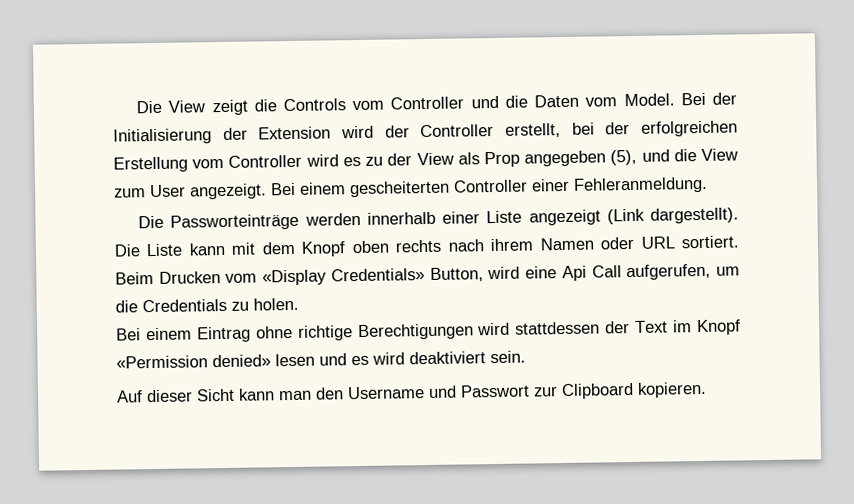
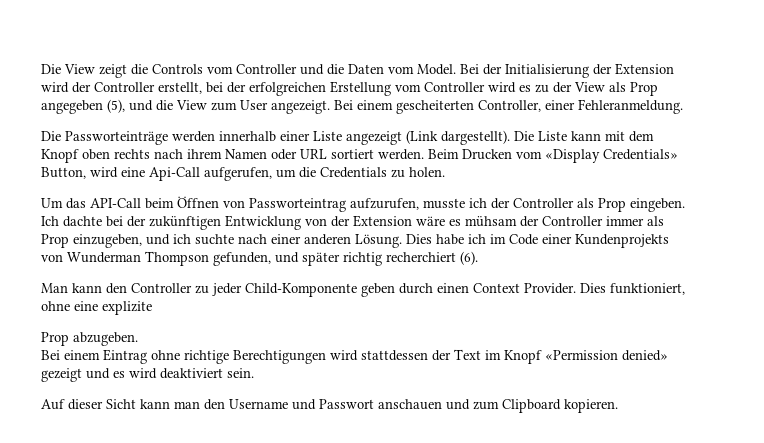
- Bei einem gescheiterten Controller einer Fehleranmeldung.
+ Bei einem gescheiterten Controller, einer Fehleranmeldung.
- Die Liste kann mit dem Knopf oben rechts nach ihrem Namen oder URL sortiert.
+ Die Liste kann mit dem Knopf oben rechts nach ihrem Namen oder URL sortiert werden.
- Beim Drucken vom «Display Credentials» Button, wird eine Api Call aufgerufen, um die Credentials zu holen.
+ Beim Drucken vom «Display Credentials» Button, wird eine Api-Call aufgerufen, um die Credentials zu holen.
+ Um das API-Call beim Öffnen von Passworteintrag aufzurufen, musste ich der Controller als Prop eingeben. Ich dachte bei der zukünftigen Entwicklung von der Extension wäre es mühsam der Controller immer als Prop einzugeben, und ich suchte nach einer anderen Lösung. Dies habe ich im Code einer Kundenprojekts von Wunderman Thompson gefunden, und später richtig recherchiert (6).
+ Man kann den Controller zu jeder Child-Komponente geben durch einen Context Provider. Dies funktioniert, ohne eine explizite
+ Prop abzugeben.
- Bei einem Eintrag ohne richtige Berechtigungen wird stattdessen der Text im Knopf «Permission denied» lesen und es wird deaktiviert sein.
+ Bei einem Eintrag ohne richtige Berechtigungen wird stattdessen der Text im Knopf «Permission denied» gezeigt und es wird deaktiviert sein.
- Auf dieser Sicht kann man den Username und Passwort zur Clipboard kopieren.
+ Auf dieser Sicht kann man den Username und Passwort anschauen und zum Clipboard kopieren.

